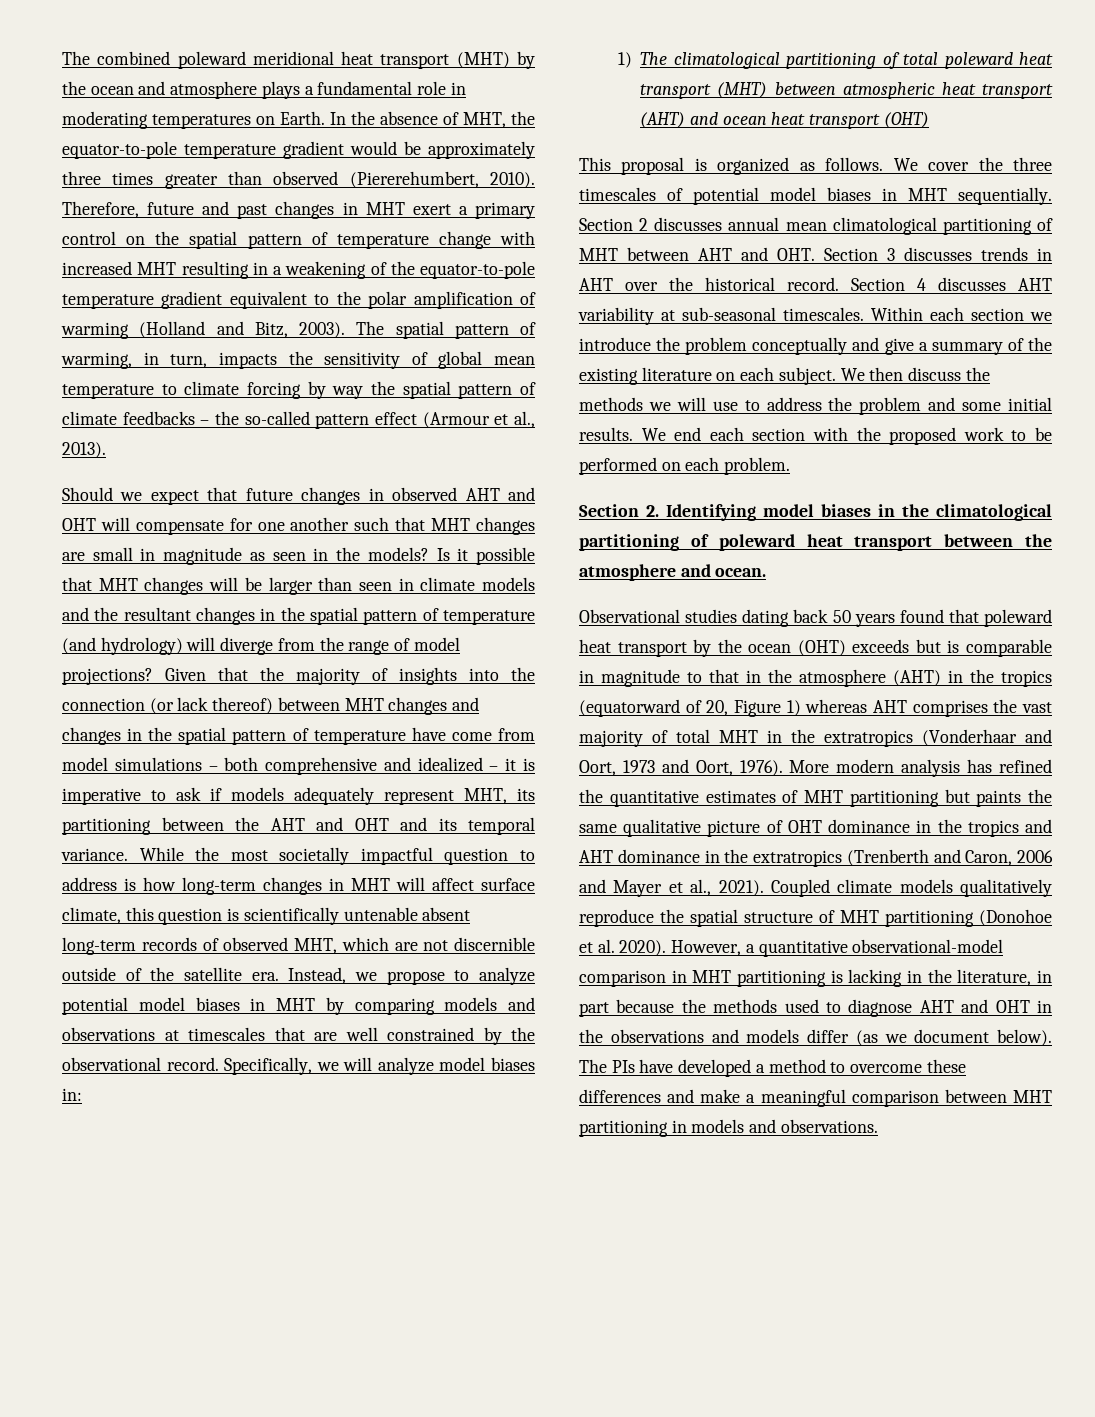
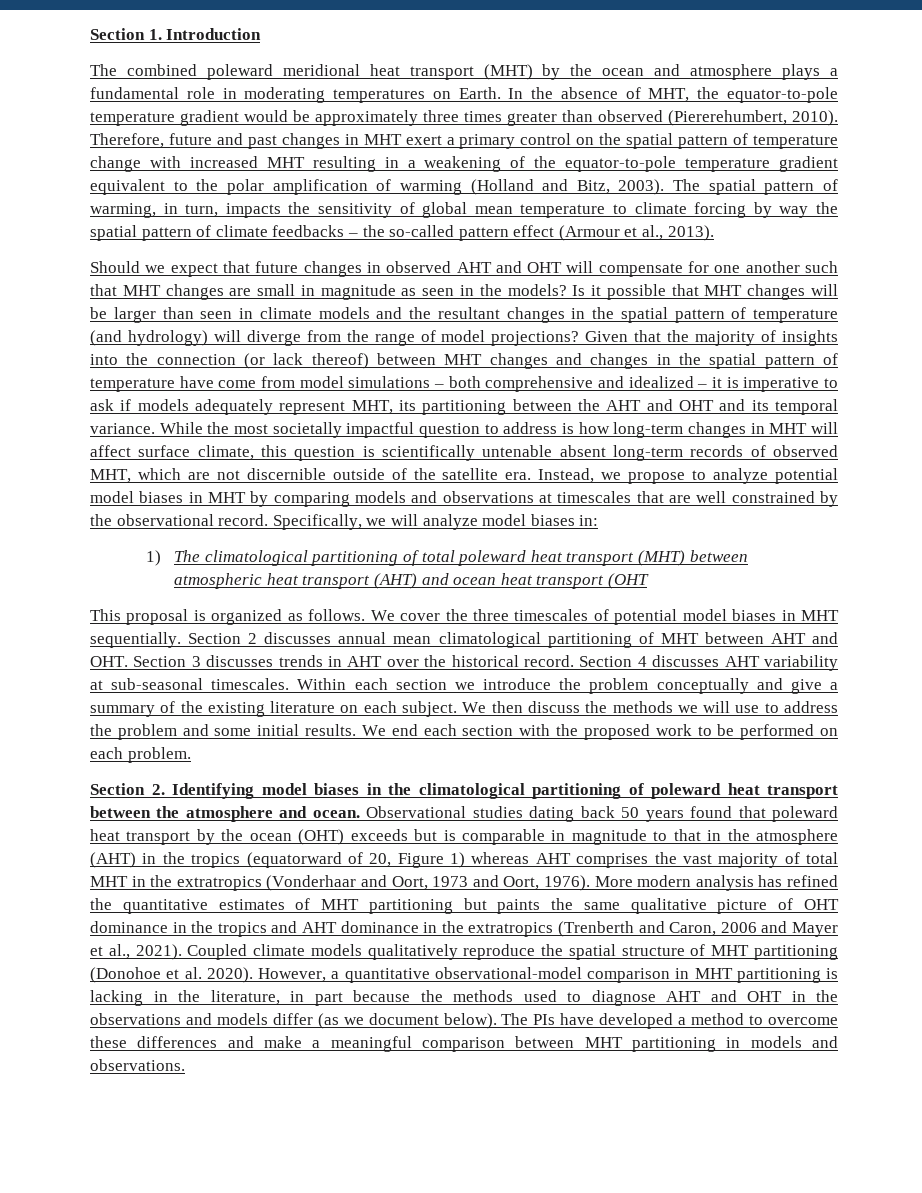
+ Section 1. Introduction
- 1) The climatological partitioning of total poleward heat transport (MHT) between atmospheric heat transport (AHT) and ocean heat transport (OHT)
+ 1) The climatological partitioning of total poleward heat transport (MHT) between atmospheric heat transport (AHT) and ocean heat transport (OHT
- Section 2. Identifying model biases in the climatological partitioning of poleward heat transport between the atmosphere and ocean.
- Observational studies dating back 50 years found that poleward heat transport by the ocean (OHT) exceeds but is comparable in magnitude to that in the atmosphere (AHT) in the tropics (equatorward of 20, Figure 1) whereas AHT comprises the vast majority of total MHT in the extratropics (Vonderhaar and Oort, 1973 and Oort, 1976).
+ Section 2. Identifying model biases in the climatological partitioning of poleward heat transport between the atmosphere and ocean. Observational studies dating back 50 years found that poleward heat transport by the ocean (OHT) exceeds but is comparable in magnitude to that in the atmosphere (AHT) in the tropics (equatorward of 20, Figure 1) whereas AHT comprises the vast majority of total MHT in the extratropics (Vonderhaar and Oort, 1973 and Oort, 1976).

